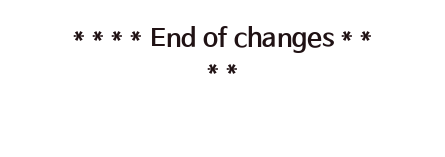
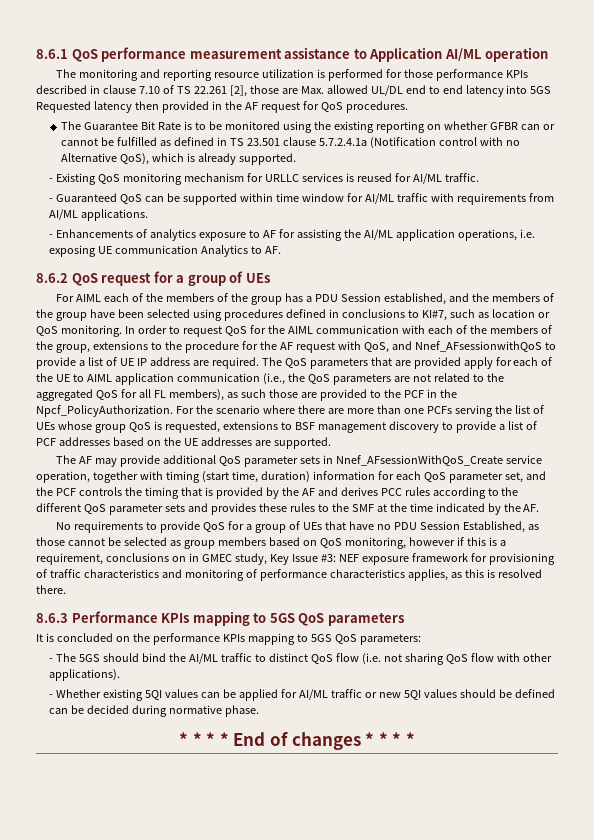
+ 8.6.1 QoS performance measurement assistance to Application AI/ML operation
+ The monitoring and reporting resource utilization is performed for those performance KPIs described in clause 7.10 of TS 22.261 [2], those are Max. allowed UL/DL end to end latency into 5GS Requested latency then provided in the AF request for QoS procedures.
+ The Guarantee Bit Rate is to be monitored using the existing reporting on whether GFBR can or cannot be fulfilled as defined in TS 23.501 clause 5.7.2.4.1a (Notification control with no Alternative QoS), which is already supported.
+ - Existing QoS monitoring mechanism for URLLC services is reused for AI/ML traffic.
+ - Guaranteed QoS can be supported within time window for AI/ML traffic with requirements from AI/ML applications.
+ - Enhancements of analytics exposure to AF for assisting the AI/ML application operations, i.e. exposing UE communication Analytics to AF.
+ 8.6.2 QoS request for a group of UEs
+ For AIML each of the members of the group has a PDU Session established, and the members of the group have been selected using procedures defined in conclusions to KI#7, such as location or QoS monitoring. In order to request QoS for the AIML communication with each of the members of the group, extensions to the procedure for the AF request with QoS, and Nnef_AFsessionwithQoS to provide a list of UE IP address are required. The QoS parameters that are provided apply for each of the UE to AIML application communication (i.e., the QoS parameters are not related to the aggregated QoS for all FL members), as such those are provided to the PCF in the Npcf_PolicyAuthorization. For the scenario where there are more than one PCFs serving the list of UEs whose group QoS is requested, extensions to BSF management discovery to provide a list of PCF addresses based on the UE addresses are supported.
+ The AF may provide additional QoS parameter sets in Nnef_AFsessionWithQoS_Create service operation, together with timing (start time, duration) information for each QoS parameter set, and the PCF controls the timing that is provided by the AF and derives PCC rules according to the different QoS parameter sets and provides these rules to the SMF at the time indicated by the AF.
+ No requirements to provide QoS for a group of UEs that have no PDU Session Established, as those cannot be selected as group members based on QoS monitoring, however if this is a requirement, conclusions on in GMEC study, Key Issue #3: NEF exposure framework for provisioning of traffic characteristics and monitoring of performance characteristics applies, as this is resolved there.
+ 8.6.3 Performance KPIs mapping to 5GS QoS parameters
+ It is concluded on the performance KPIs mapping to 5GS QoS parameters:
+ - The 5GS should bind the AI/ML traffic to distinct QoS flow (i.e. not sharing QoS flow with other applications).
+ - Whether existing 5QI values can be applied for AI/ML traffic or new 5QI values should be defined can be decided during normative phase.

